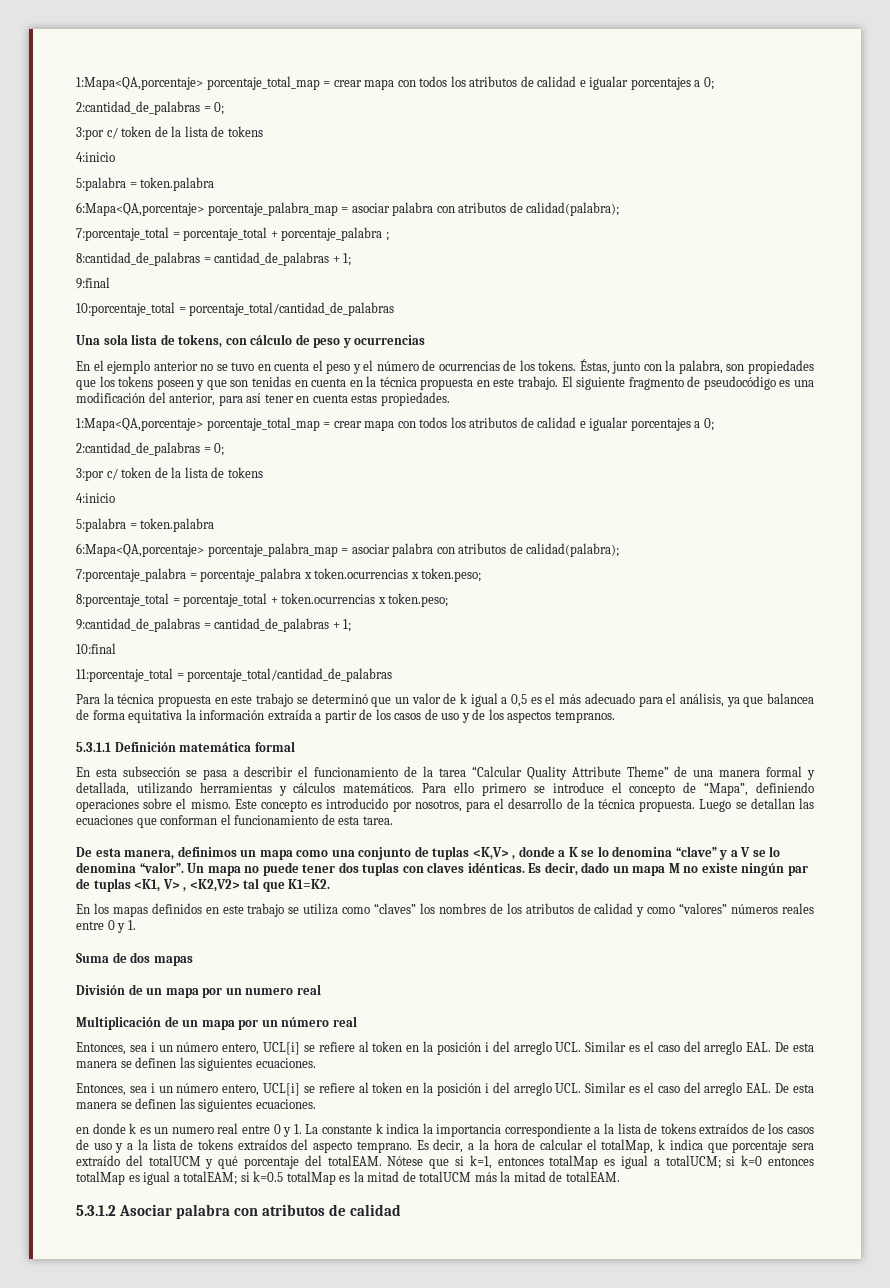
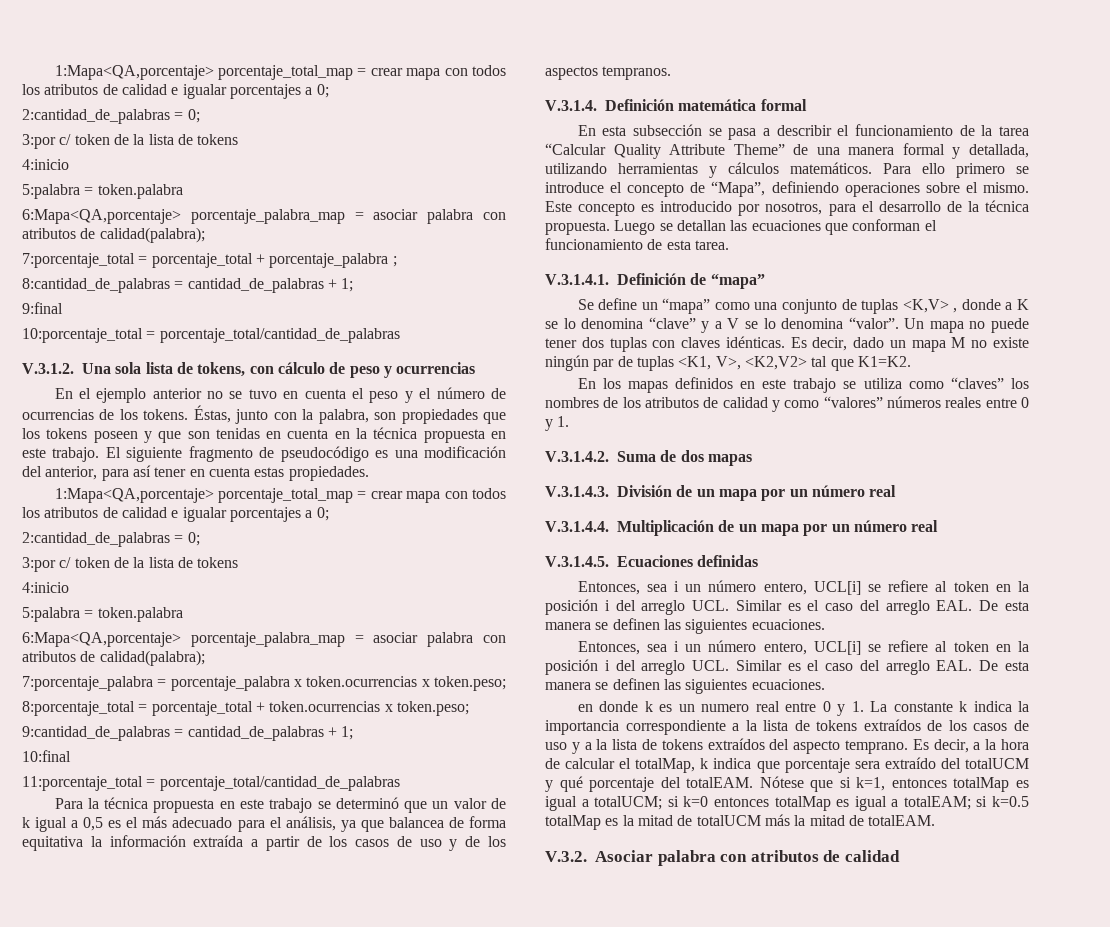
- Una sola lista de tokens, con cálculo de peso y ocurrencias
+ V.3.1.2. Una sola lista de tokens, con cálculo de peso y ocurrencias
- 5.3.1.1 Definición matemática formal
+ V.3.1.4. Definición matemática formal
- De esta manera, definimos un mapa como una conjunto de tuplas <K,V> , donde a K se lo denomina “clave” y a V se lo denomina “valor”.
+ V.3.1.4.1. Definición de “mapa”
+ Se define un “mapa” como una conjunto de tuplas <K,V> , donde a K se lo denomina “clave” y a V se lo denomina “valor”.
- Es decir, dado un mapa M no existe ningún par de tuplas <K1, V> , <K2,V2> tal que K1=K2.
+ Es decir, dado un mapa M no existe ningún par de tuplas <K1, V>, <K2,V2> tal que K1=K2.
- Suma de dos mapas
+ V.3.1.4.2. Suma de dos mapas
- División de un mapa por un numero real
- Multiplicación de un mapa por un número real
+ V.3.1.4.3. División de un mapa por un número real
+ V.3.1.4.4. Multiplicación de un mapa por un número real
+ V.3.1.4.5. Ecuaciones definidas
- 5.3.1.2 Asociar palabra con atributos de calidad
+ V.3.2. Asociar palabra con atributos de calidad

